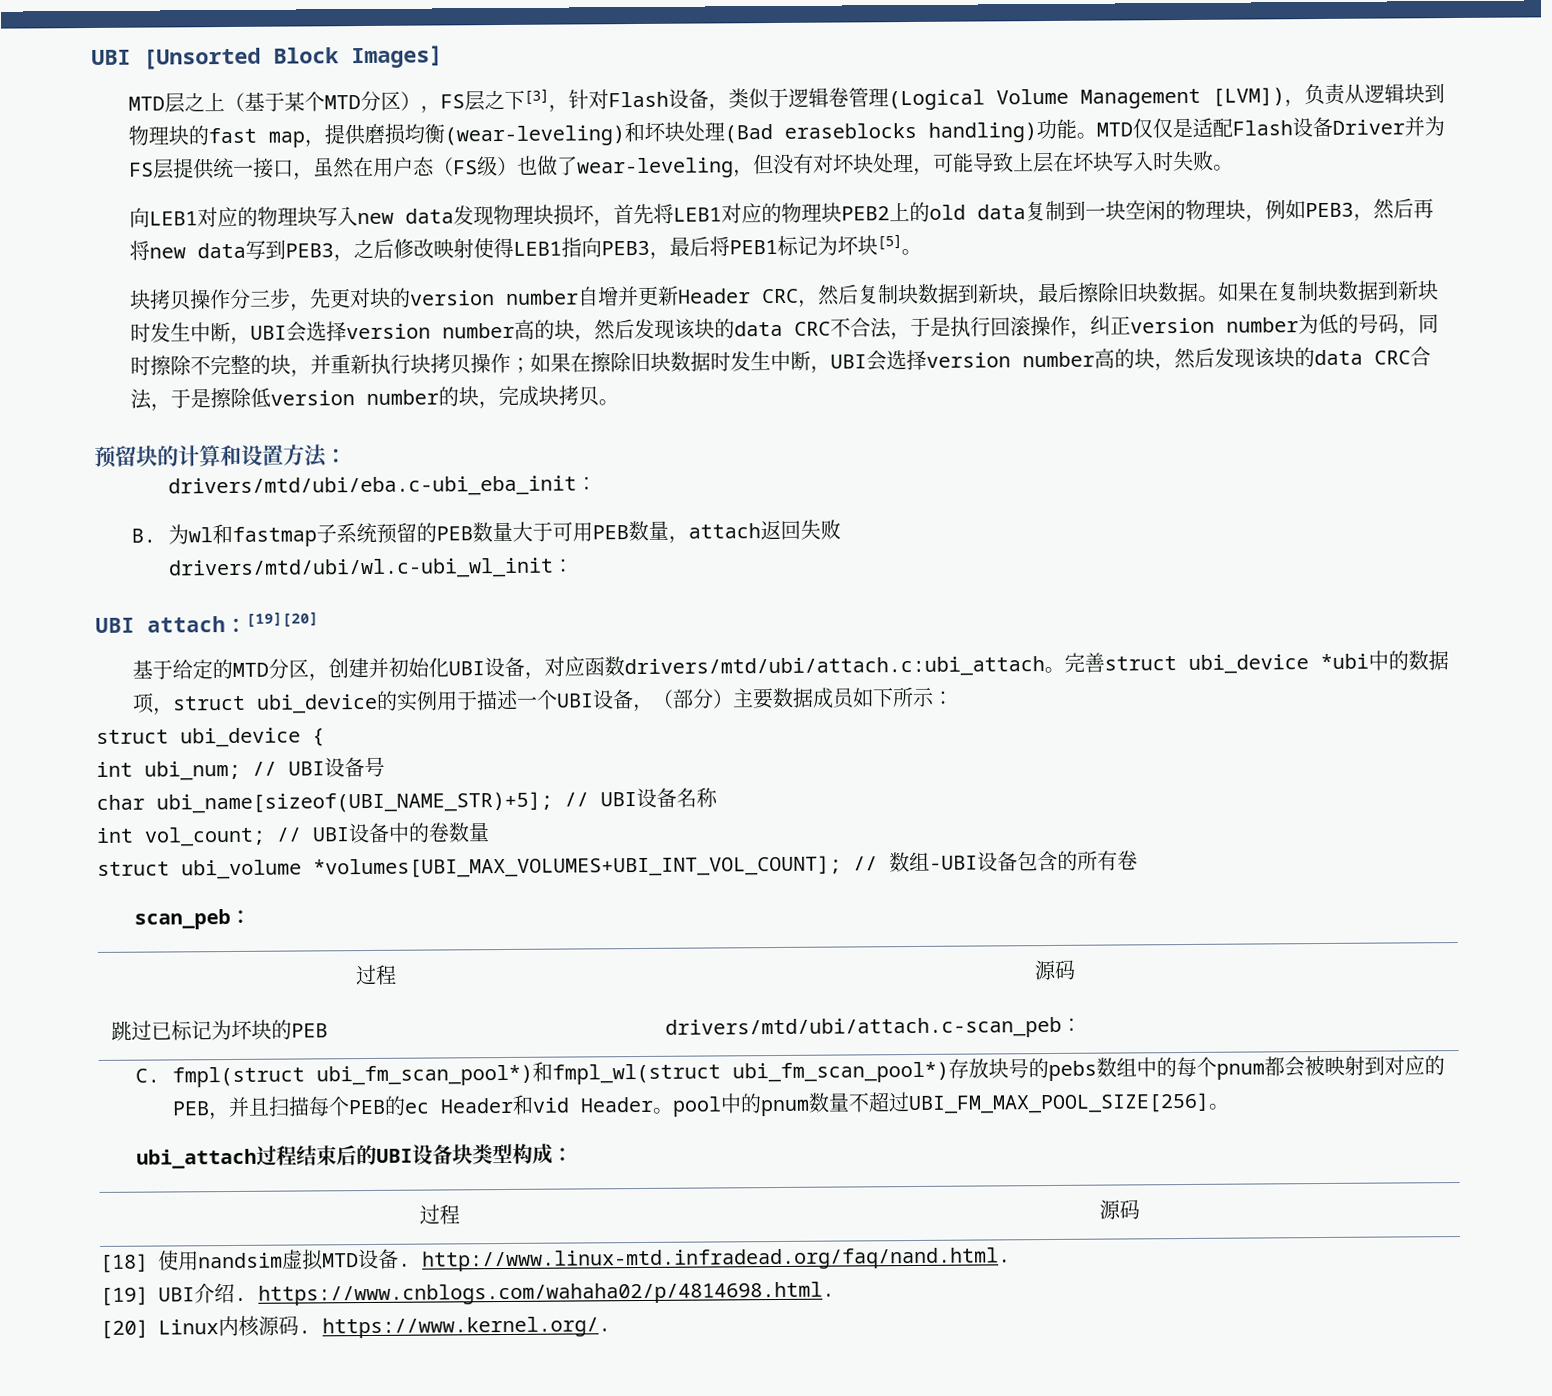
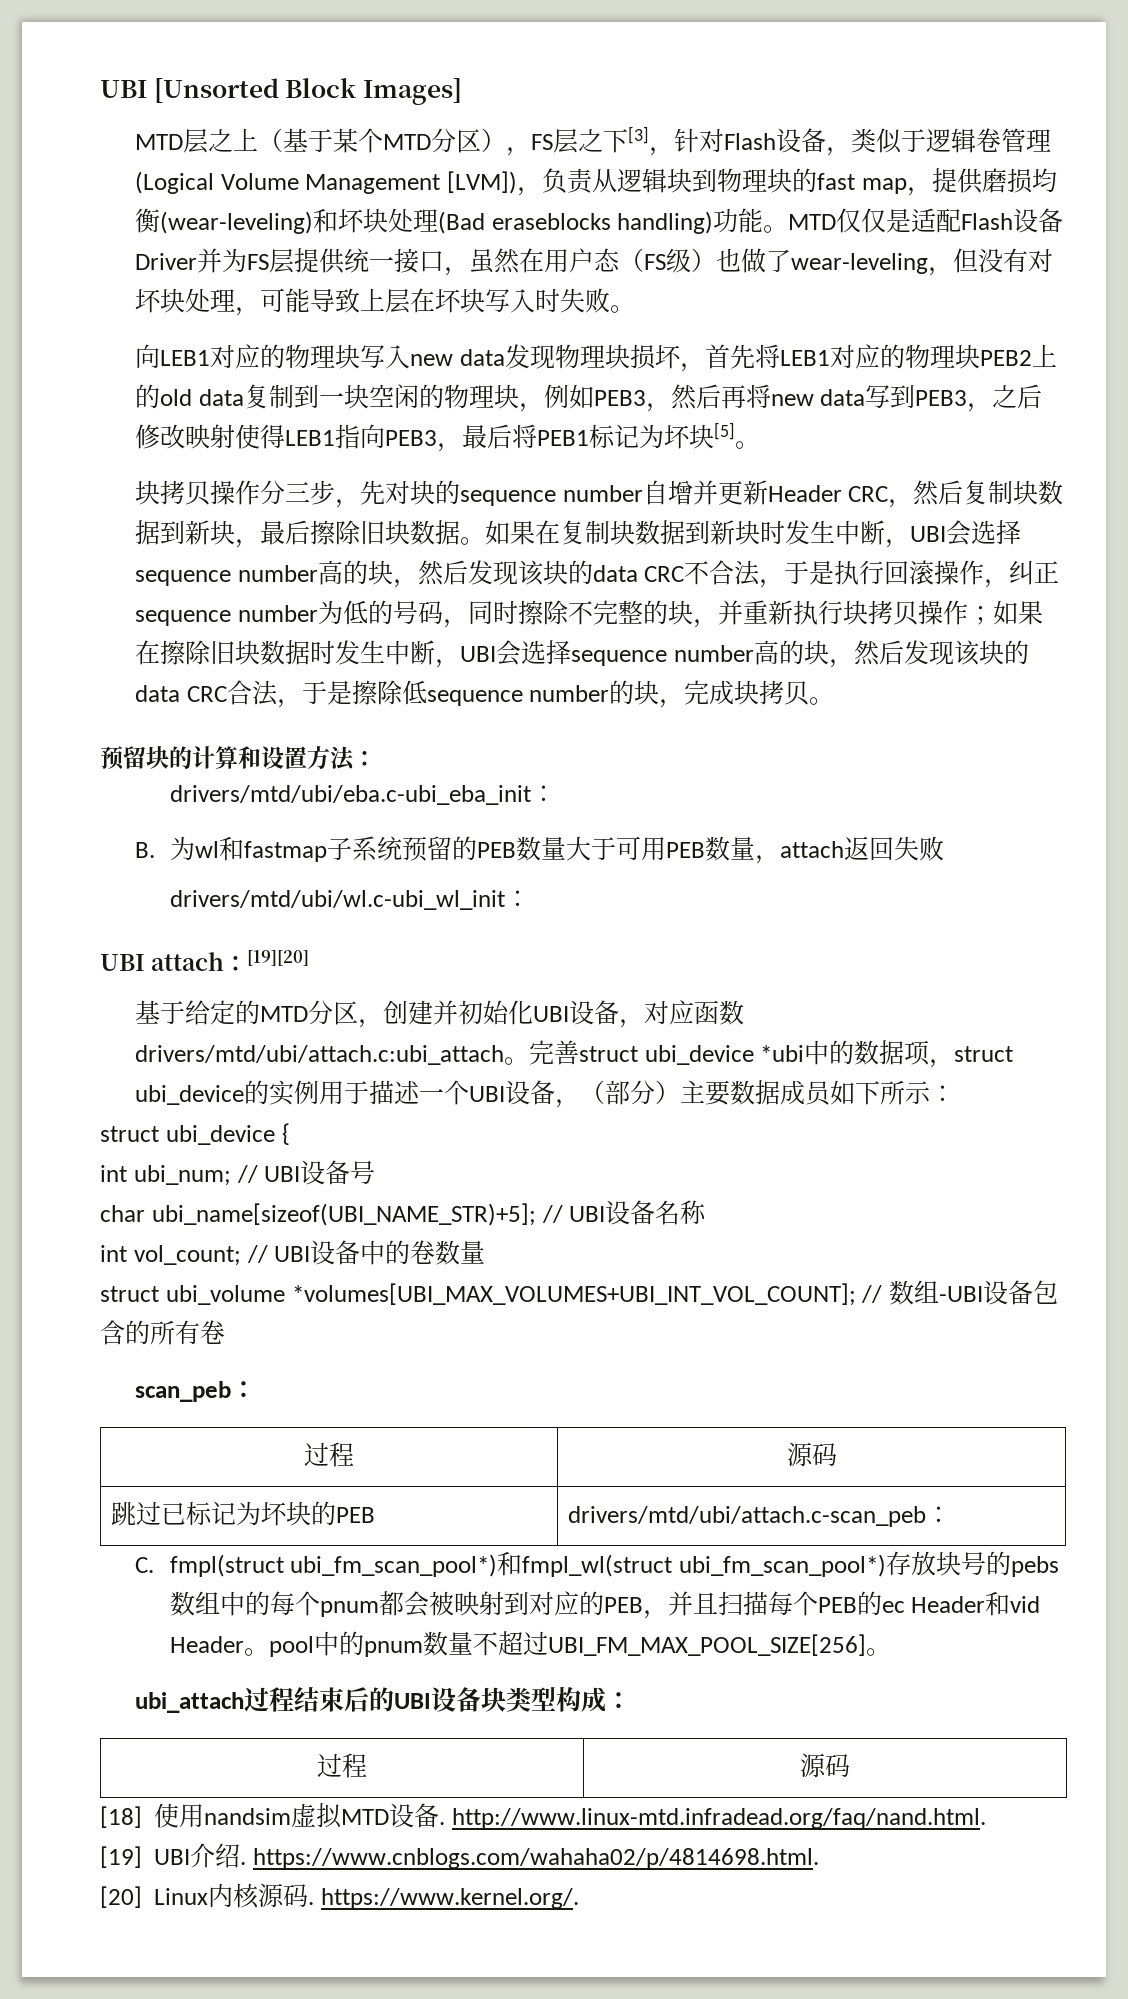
- 块拷贝操作分三步，先更对块的version number自增并更新Header CRC，然后复制块数据到新块，最后擦除旧块数据。
+ 块拷贝操作分三步，先对块的sequence number自增并更新Header CRC，然后复制块数据到新块，最后擦除旧块数据。
- 如果在复制块数据到新块时发生中断，UBI会选择version number高的块，然后发现该块的data CRC不合法，于是执行回滚操作，纠正version number为低的号码，同时擦除不完整的块，并重新执行块拷贝操作；
+ 如果在复制块数据到新块时发生中断，UBI会选择sequence number高的块，然后发现该块的data CRC不合法，于是执行回滚操作，纠正sequence number为低的号码，同时擦除不完整的块，并重新执行块拷贝操作；
- 如果在擦除旧块数据时发生中断，UBI会选择version number高的块，然后发现该块的data CRC合法，于是擦除低version number的块，完成块拷贝。
+ 如果在擦除旧块数据时发生中断，UBI会选择sequence number高的块，然后发现该块的data CRC合法，于是擦除低sequence number的块，完成块拷贝。

